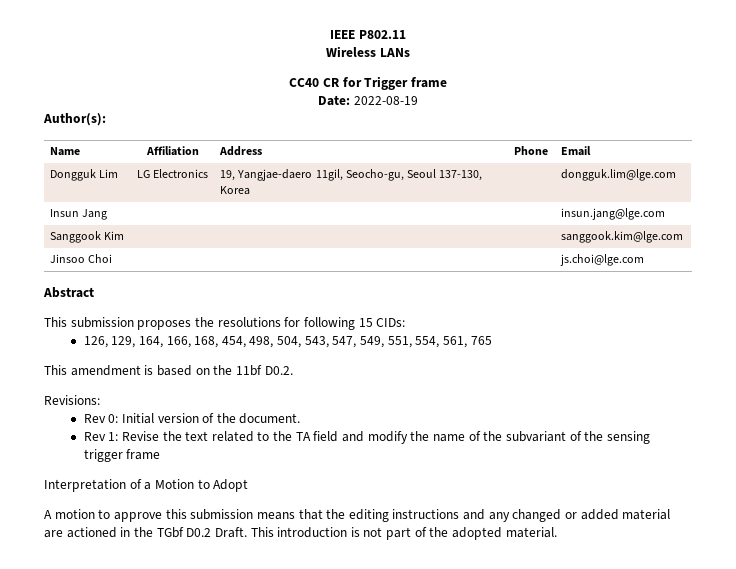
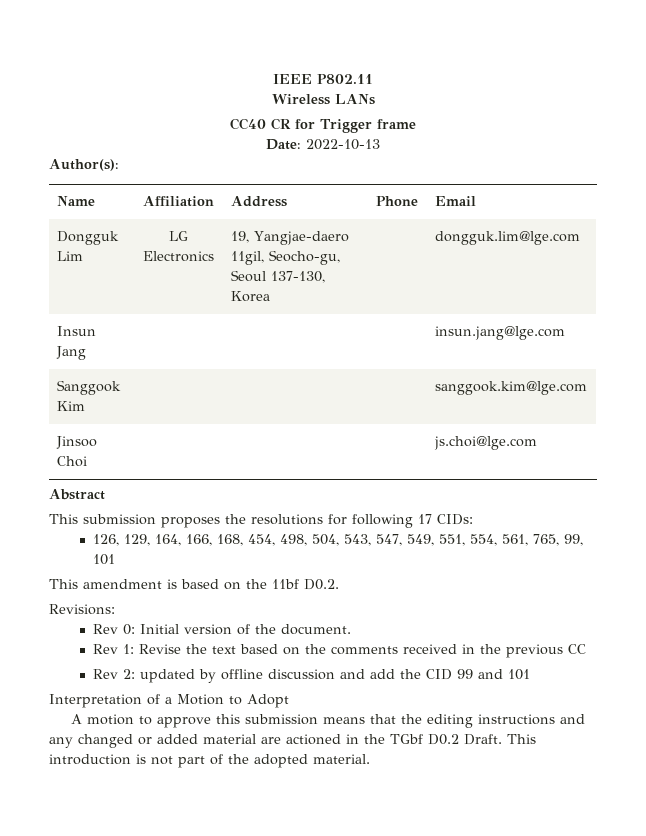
- Date: 2022-08-19
+ Date: 2022-10-13
- This submission proposes the resolutions for following 15 CIDs:
+ This submission proposes the resolutions for following 17 CIDs:
- 126, 129, 164, 166, 168, 454, 498, 504, 543, 547, 549, 551, 554, 561, 765
+ 126, 129, 164, 166, 168, 454, 498, 504, 543, 547, 549, 551, 554, 561, 765, 99, 101
- Rev 1: Revise the text related to the TA field and modify the name of the subvariant of the sensing trigger frame
+ Rev 1: Revise the text based on the comments received in the previous CC
+ Rev 2: updated by offline discussion and add the CID 99 and 101

